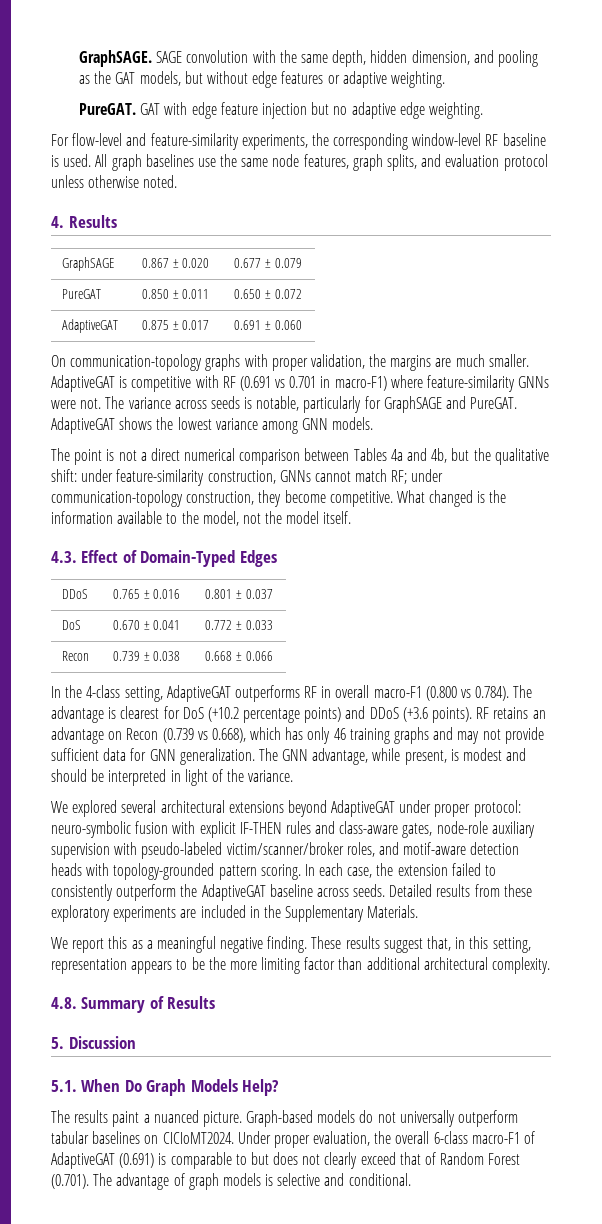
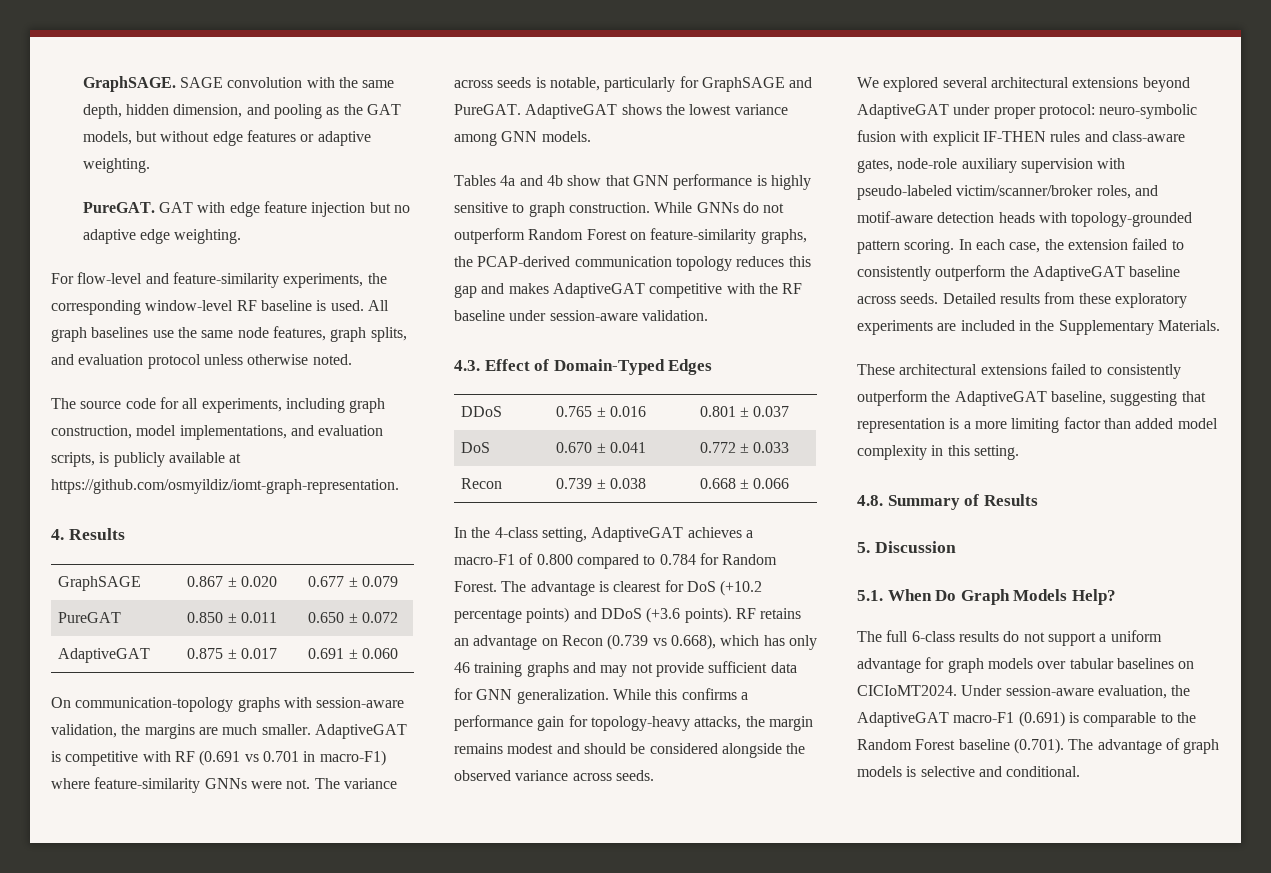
+ The source code for all experiments, including graph construction, model implementations, and evaluation scripts, is publicly available at https://github.com/osmyildiz/iomt-graph-representation.
- On communication-topology graphs with proper validation, the margins are much smaller.
+ On communication-topology graphs with session-aware validation, the margins are much smaller.
- The point is not a direct numerical comparison between Tables 4a and 4b, but the qualitative shift: under feature-similarity construction, GNNs cannot match RF; under communication-topology construction, they become competitive. What changed is the information available to the model, not the model itself.
+ Tables 4a and 4b show that GNN performance is highly sensitive to graph construction. While GNNs do not outperform Random Forest on feature-similarity graphs, the PCAP-derived communication topology reduces this gap and makes AdaptiveGAT competitive with the RF baseline under session-aware validation.
- In the 4-class setting, AdaptiveGAT outperforms RF in overall macro-F1 (0.800 vs 0.784). The advantage is clearest for DoS (+10.2 percentage points) and DDoS (+3.6 points).
+ In the 4-class setting, AdaptiveGAT achieves a macro-F1 of 0.800 compared to 0.784 for Random Forest. The advantage is clearest for DoS (+10.2 percentage points) and DDoS (+3.6 points).
- The GNN advantage, while present, is modest and should be interpreted in light of the variance.
+ While this confirms a performance gain for topology-heavy attacks, the margin remains modest and should be considered alongside the observed variance across seeds.
- We report this as a meaningful negative finding. These results suggest that, in this setting, representation appears to be the more limiting factor than additional architectural complexity.
+ These architectural extensions failed to consistently outperform the AdaptiveGAT baseline, suggesting that representation is a more limiting factor than added model complexity in this setting.
- The results paint a nuanced picture. Graph-based models do not universally outperform tabular baselines on CICIoMT2024.
+ The full 6-class results do not support a uniform advantage for graph models over tabular baselines on CICIoMT2024.
- Under proper evaluation, the overall 6-class macro-F1 of AdaptiveGAT (0.691) is comparable to but does not clearly exceed that of Random Forest (0.701). The advantage of graph models is selective and conditional.
+ Under session-aware evaluation, the AdaptiveGAT macro-F1 (0.691) is comparable to the Random Forest baseline (0.701). The advantage of graph models is selective and conditional.

